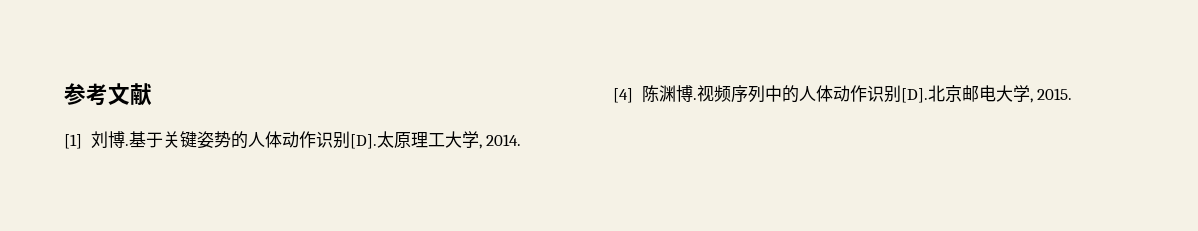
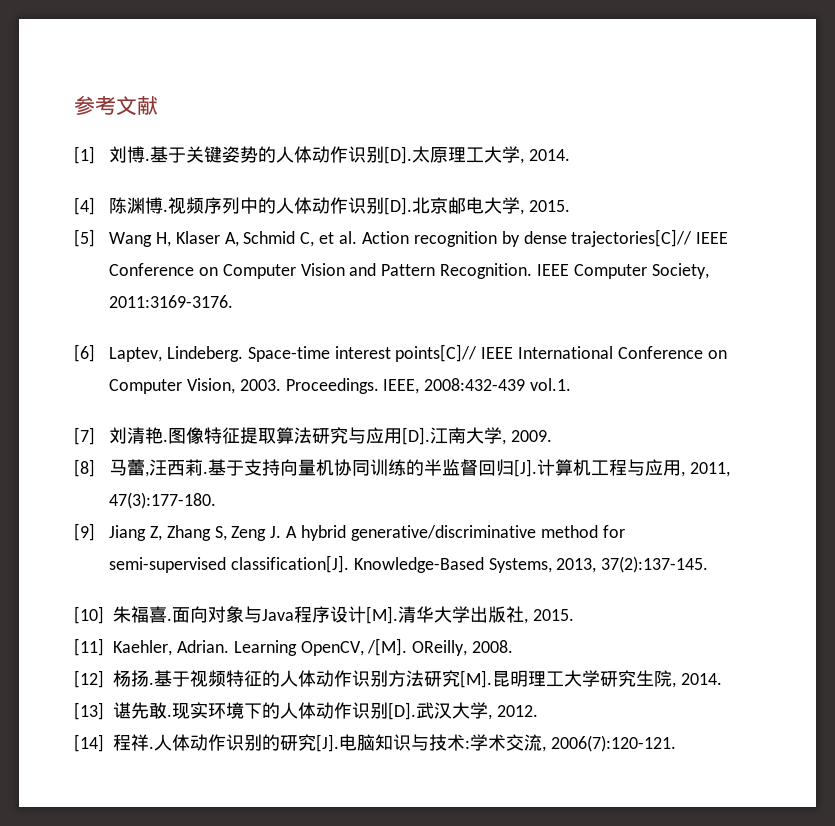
+ [5] Wang H, Klaser A, Schmid C, et al. Action recognition by dense trajectories[C]// IEEE Conference on Computer Vision and Pattern Recognition. IEEE Computer Society, 2011:3169-3176.
+ [6] Laptev, Lindeberg. Space-time interest points[C]// IEEE International Conference on Computer Vision, 2003. Proceedings. IEEE, 2008:432-439 vol.1.
+ [7]刘清艳.图像特征提取算法研究与应用[D].江南大学, 2009.
+ [8]马蕾,汪西莉.基于支持向量机协同训练的半监督回归[J].计算机工程与应用, 2011, 47(3):177-180.
+ [9] Jiang Z, Zhang S, Zeng J. A hybrid generative/discriminative method for semi-supervised classification[J]. Knowledge-Based Systems, 2013, 37(2):137-145.
+ [10]朱福喜.面向对象与Java程序设计[M].清华大学出版社, 2015.
+ [11] Kaehler, Adrian. Learning OpenCV, /[M]. OReilly, 2008.
+ [12]杨扬.基于视频特征的人体动作识别方法研究[M].昆明理工大学研究生院, 2014.
+ [13]谌先敢.现实环境下的人体动作识别[D].武汉大学, 2012.
+ [14]程祥.人体动作识别的研究[J].电脑知识与技术:学术交流, 2006(7):120-121.

